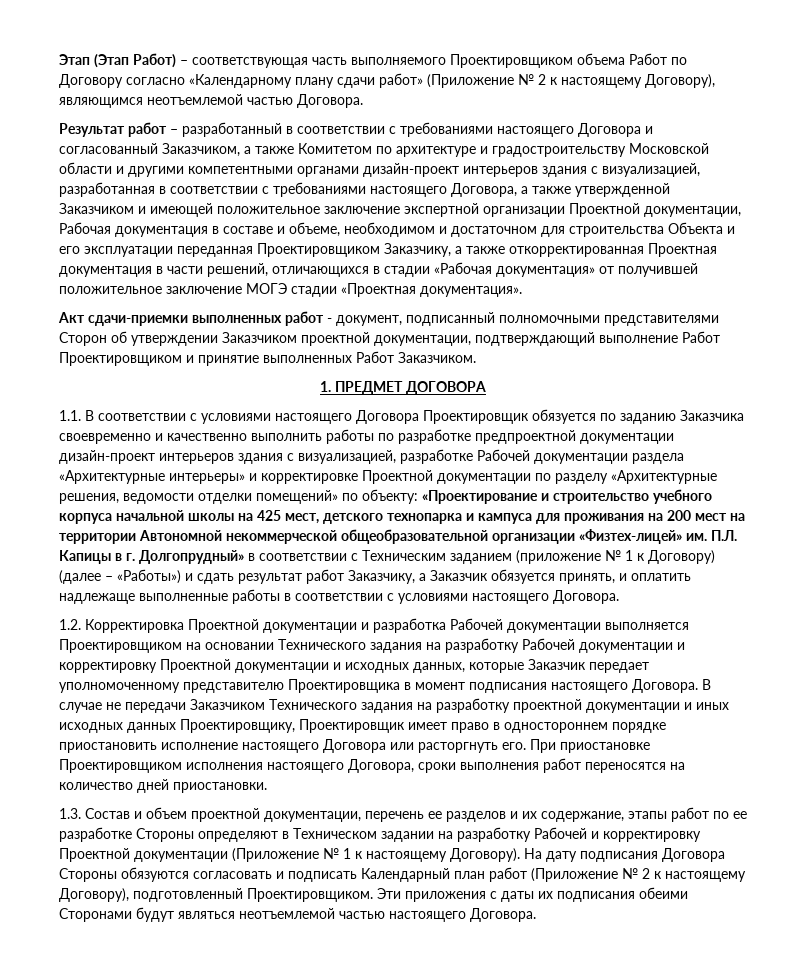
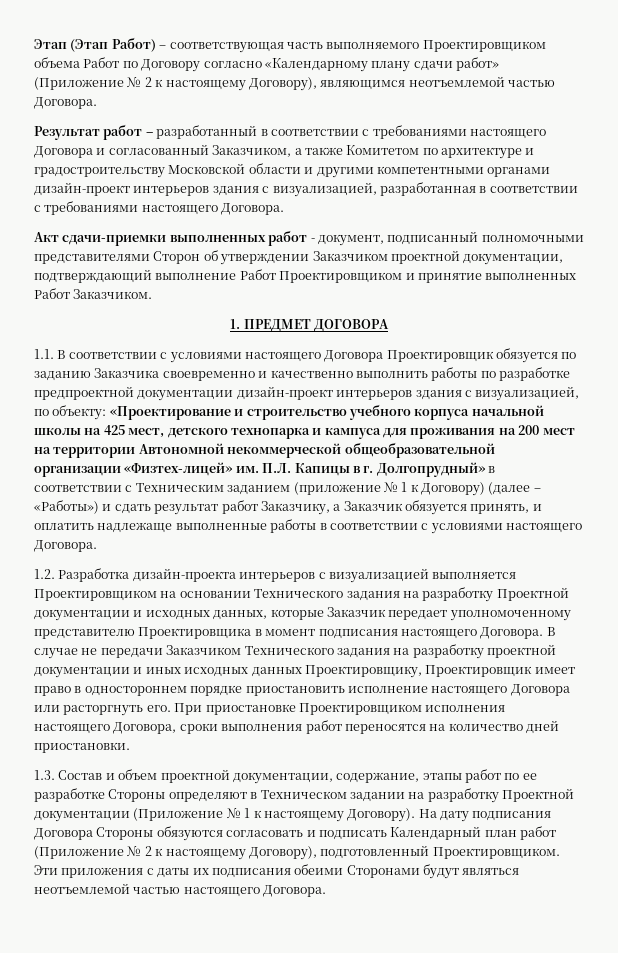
- Результат работ – разработанный в соответствии с требованиями настоящего Договора и согласованный Заказчиком, а также Комитетом по архитектуре и градостроительству Московской области и другими компетентными органами дизайн-проект интерьеров здания с визуализацией, разработанная в соответствии с требованиями настоящего Договора, а также утвержденной Заказчиком и имеющей положительное заключение экспертной организации Проектной документации, Рабочая документация в составе и объеме, необходимом и достаточном для строительства Объекта и его эксплуатации переданная Проектировщиком Заказчику, а также откорректированная Проектная документация в части решений, отличающихся в стадии «Рабочая документация» от получившей положительное заключение МОГЭ стадии «Проектная документация».
+ Результат работ – разработанный в соответствии с требованиями настоящего Договора и согласованный Заказчиком, а также Комитетом по архитектуре и градостроительству Московской области и другими компетентными органами дизайн-проект интерьеров здания с визуализацией, разработанная в соответствии с требованиями настоящего Договора.
- 1.1. В соответствии с условиями настоящего Договора Проектировщик обязуется по заданию Заказчика своевременно и качественно выполнить работы по разработке предпроектной документации дизайн-проект интерьеров здания с визуализацией, разработке Рабочей документации раздела «Архитектурные интерьеры» и корректировке Проектной документации по разделу «Архитектурные решения, ведомости отделки помещений» по объекту:
+ 1.1. В соответствии с условиями настоящего Договора Проектировщик обязуется по заданию Заказчика своевременно и качественно выполнить работы по разработке предпроектной документации дизайн-проект интерьеров здания с визуализацией, по объекту:
- 1.2. Корректировка Проектной документации и разработка Рабочей документации выполняется Проектировщиком на основании Технического задания на разработку Рабочей документации и корректировку Проектной документации и исходных данных, которые Заказчик передает уполномоченному представителю Проектировщика в момент подписания настоящего Договора.
+ 1.2. Разработка дизайн-проекта интерьеров с визуализацией выполняется Проектировщиком на основании Технического задания на разработку Проектной документации и исходных данных, которые Заказчик передает уполномоченному представителю Проектировщика в момент подписания настоящего Договора.
- 1.3. Состав и объем проектной документации, перечень ее разделов и их содержание, этапы работ по ее разработке Стороны определяют в Техническом задании на разработку Рабочей и корректировку Проектной документации (Приложение № 1 к настоящему Договору).
+ 1.3. Состав и объем проектной документации, содержание, этапы работ по ее разработке Стороны определяют в Техническом задании на разработку Проектной документации (Приложение № 1 к настоящему Договору).

